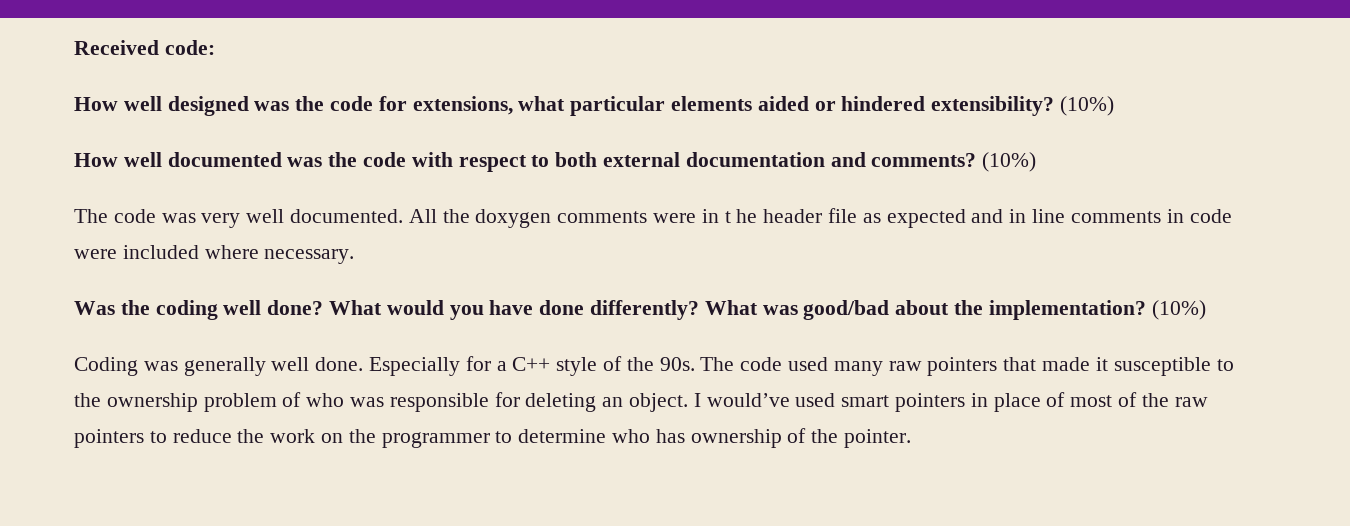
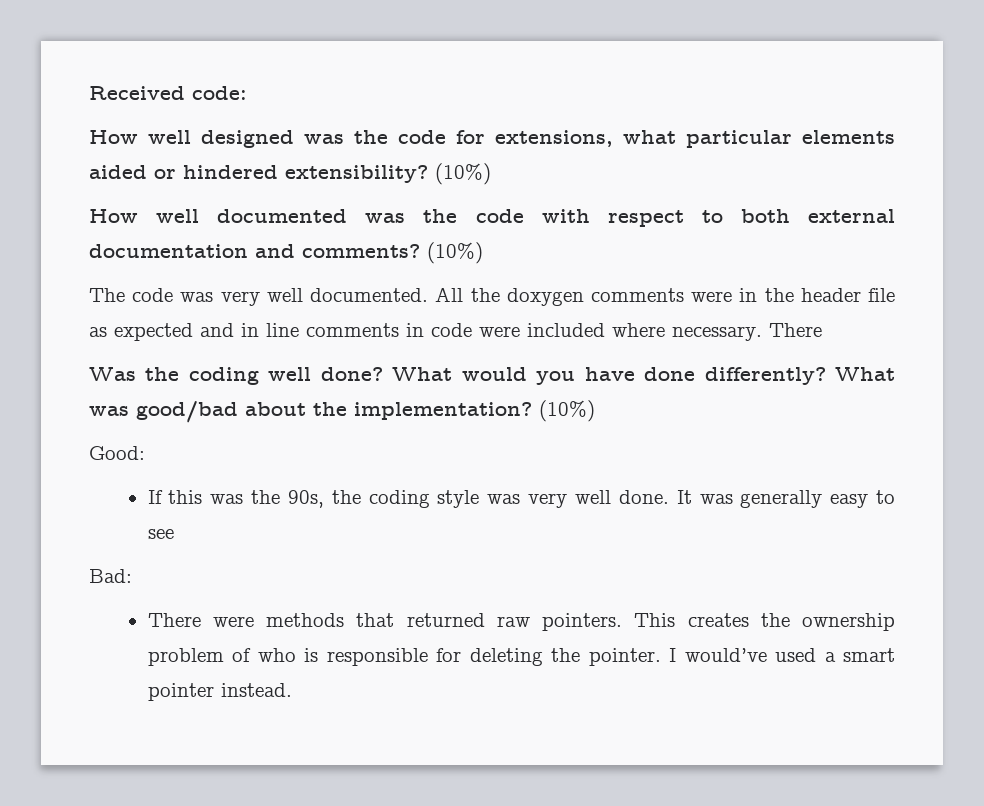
- All the doxygen comments were in t he header file as expected and in line comments in code were included where necessary.
+ All the doxygen comments were in the header file as expected and in line comments in code were included where necessary. There
- Coding was generally well done. Especially for a C++ style of the 90s. The code used many raw pointers that made it susceptible to the ownership problem of who was responsible for deleting an object.
+ Good:
+ If this was the 90s, the coding style was very well done. It was generally easy to see
+ Bad:
+ There were methods that returned raw pointers. This creates the ownership problem of who is responsible for deleting the pointer.
- I would’ve used smart pointers in place of most of the raw pointers to reduce the work on the programmer to determine who has ownership of the pointer.
+ I would’ve used a smart pointer instead.

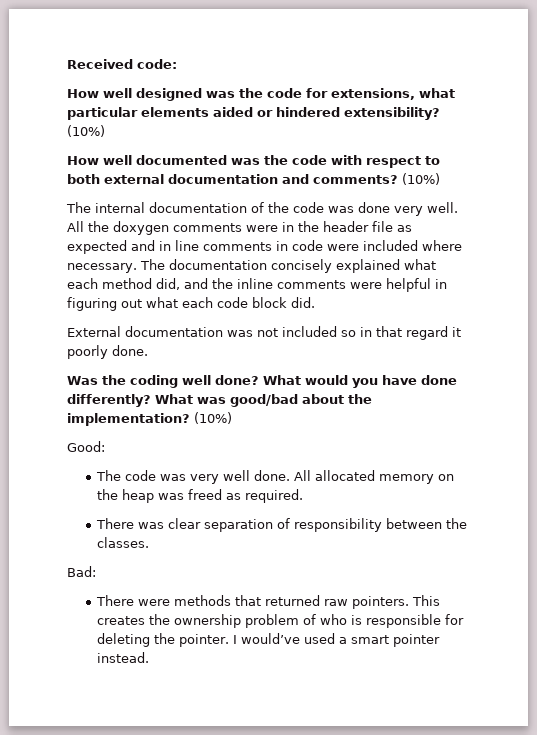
- The code was very well documented.
+ The internal documentation of the code was done very well.
- All the doxygen comments were in the header file as expected and in line comments in code were included where necessary. There
+ All the doxygen comments were in the header file as expected and in line comments in code were included where necessary. The documentation concisely explained what each method did, and the inline comments were helpful in figuring out what each code block did.
+ External documentation was not included so in that regard it poorly done.
- If this was the 90s, the coding style was very well done. It was generally easy to see
+ The code was very well done. All allocated memory on the heap was freed as required.
+ There was clear separation of responsibility between the classes.

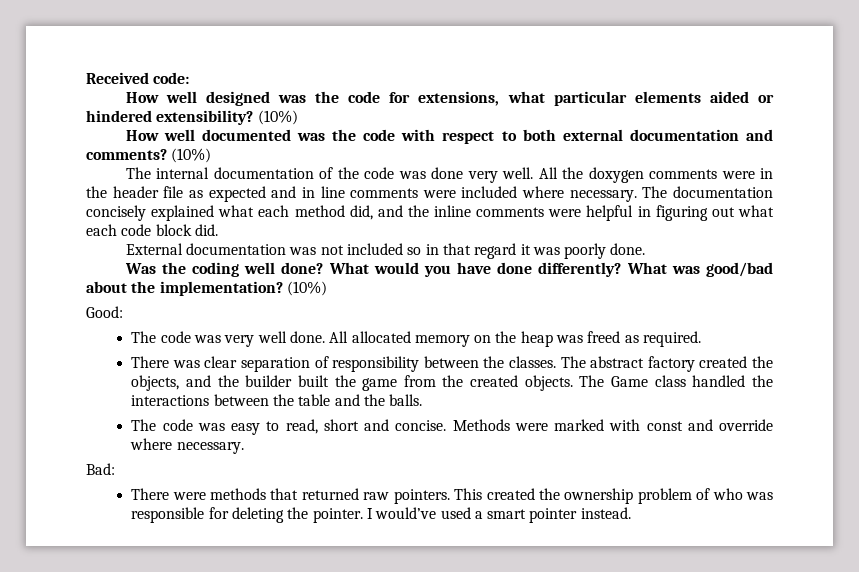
- All the doxygen comments were in the header file as expected and in line comments in code were included where necessary.
+ All the doxygen comments were in the header file as expected and in line comments were included where necessary.
- External documentation was not included so in that regard it poorly done.
+ External documentation was not included so in that regard it was poorly done.
+ The abstract factory created the objects, and the builder built the game from the created objects. The Game class handled the interactions between the table and the balls.
+ The code was easy to read, short and concise. Methods were marked with const and override where necessary.
- This creates the ownership problem of who is responsible for deleting the pointer.
+ This created the ownership problem of who was responsible for deleting the pointer.

